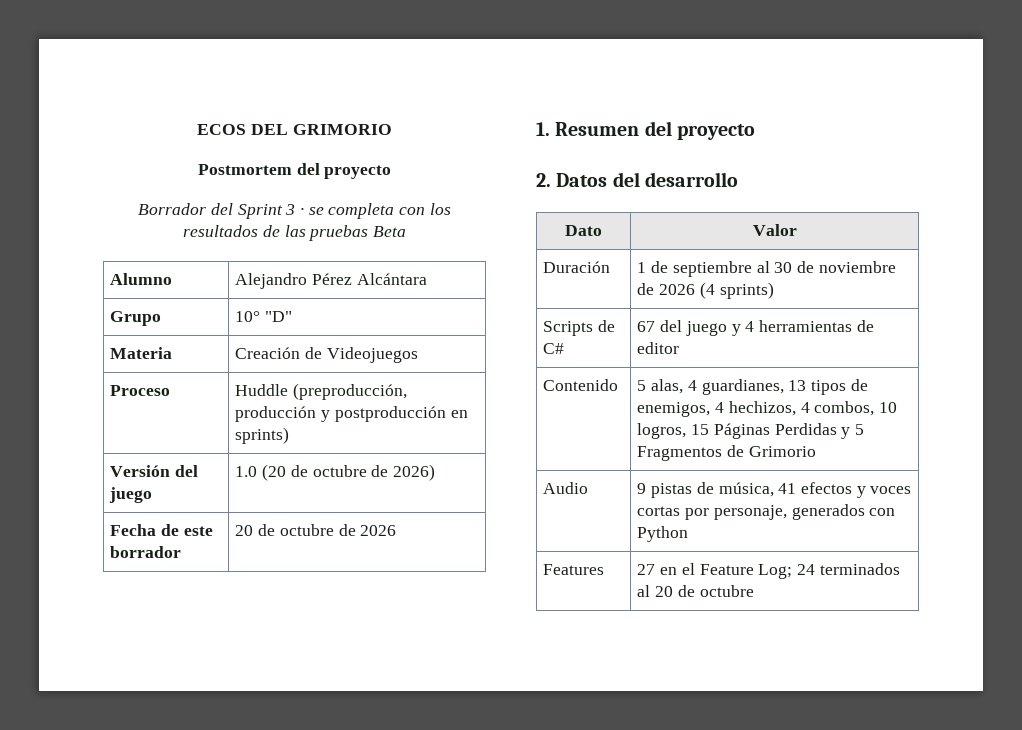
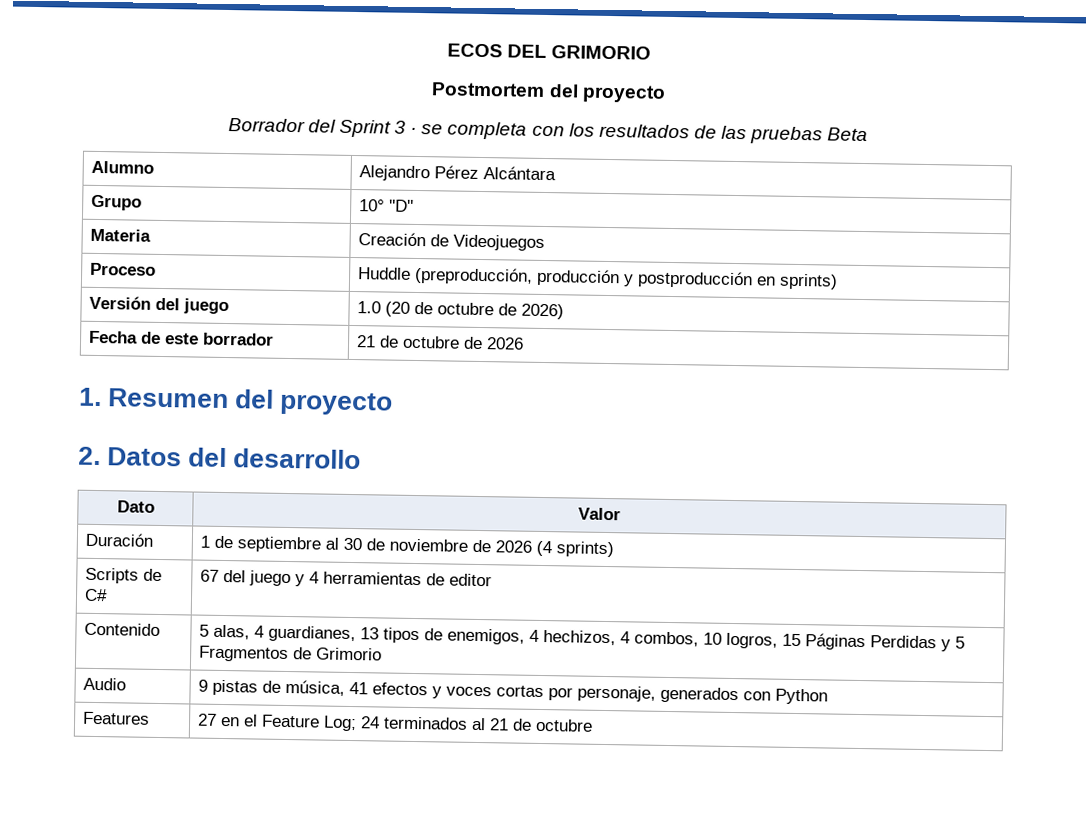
- Fecha de este borrador | 20 de octubre de 2026
+ Fecha de este borrador | 21 de octubre de 2026
- Features | 27 en el Feature Log; 24 terminados al 20 de octubre
+ Features | 27 en el Feature Log; 24 terminados al 21 de octubre

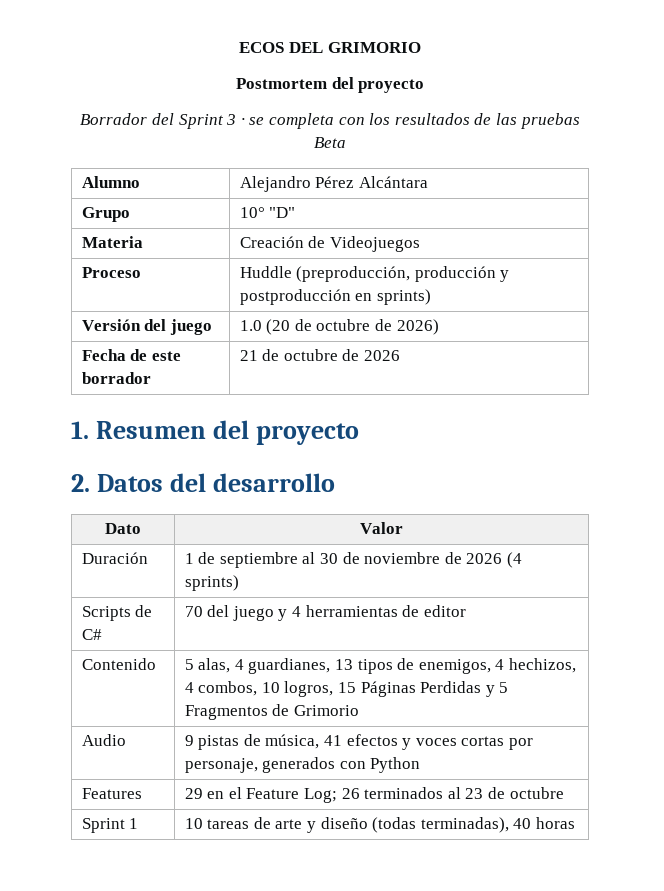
- Scripts de C# | 67 del juego y 4 herramientas de editor
+ Scripts de C# | 70 del juego y 4 herramientas de editor
- Features | 27 en el Feature Log; 24 terminados al 21 de octubre
+ Features | 29 en el Feature Log; 26 terminados al 23 de octubre
+ Sprint 1 | 10 tareas de arte y diseño (todas terminadas), 40 horas

